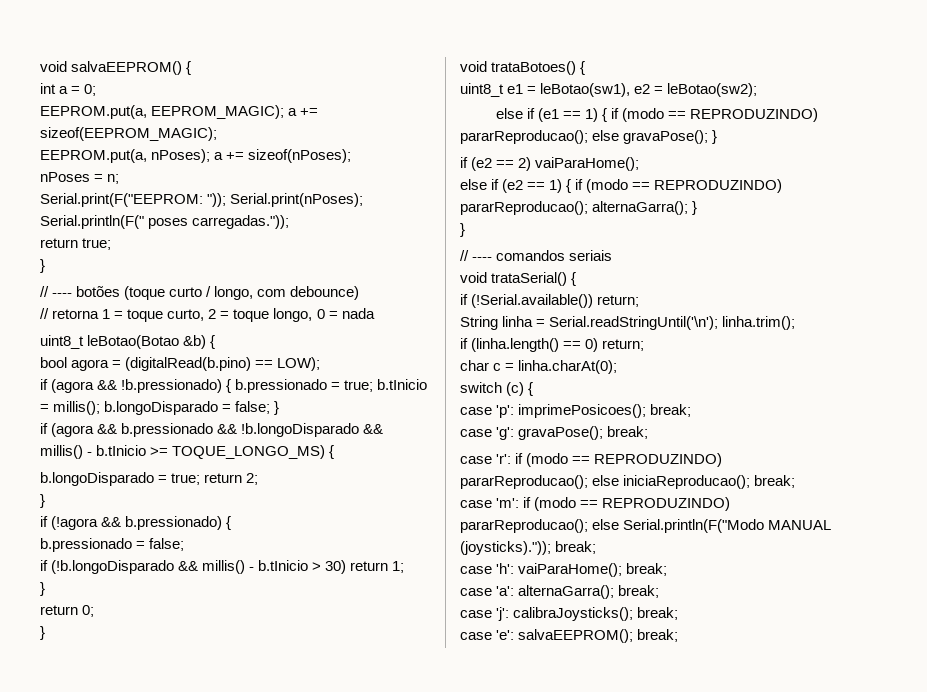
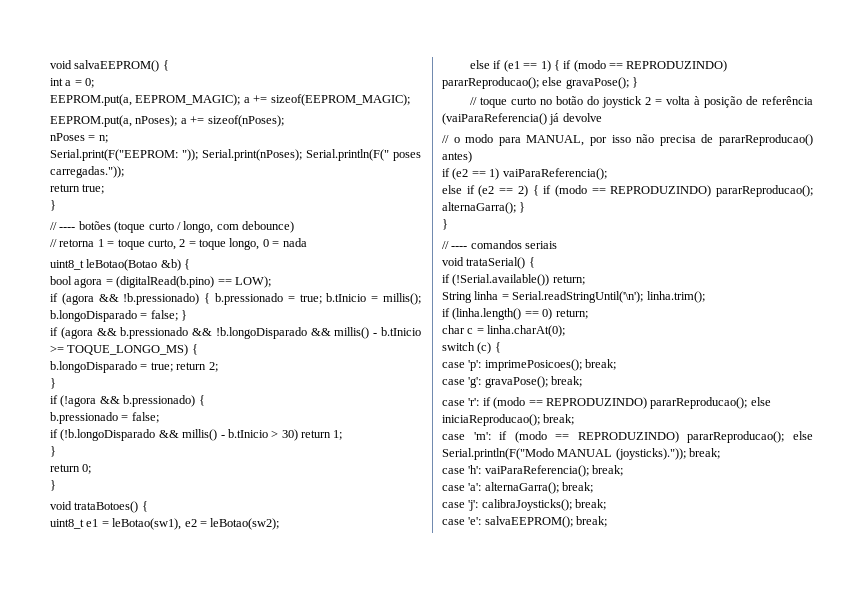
- if (e2 == 2) vaiParaHome();
+ // toque curto no botão do joystick 2 = volta à posição de referência (vaiParaReferencia() já devolve
+ // o modo para MANUAL, por isso não precisa de pararReproducao() antes)
+ if (e2 == 1) vaiParaReferencia();
- else if (e2 == 1) { if (modo == REPRODUZINDO) pararReproducao(); alternaGarra(); }
+ else if (e2 == 2) { if (modo == REPRODUZINDO) pararReproducao(); alternaGarra(); }
- case 'h': vaiParaHome(); break;
+ case 'h': vaiParaReferencia(); break;

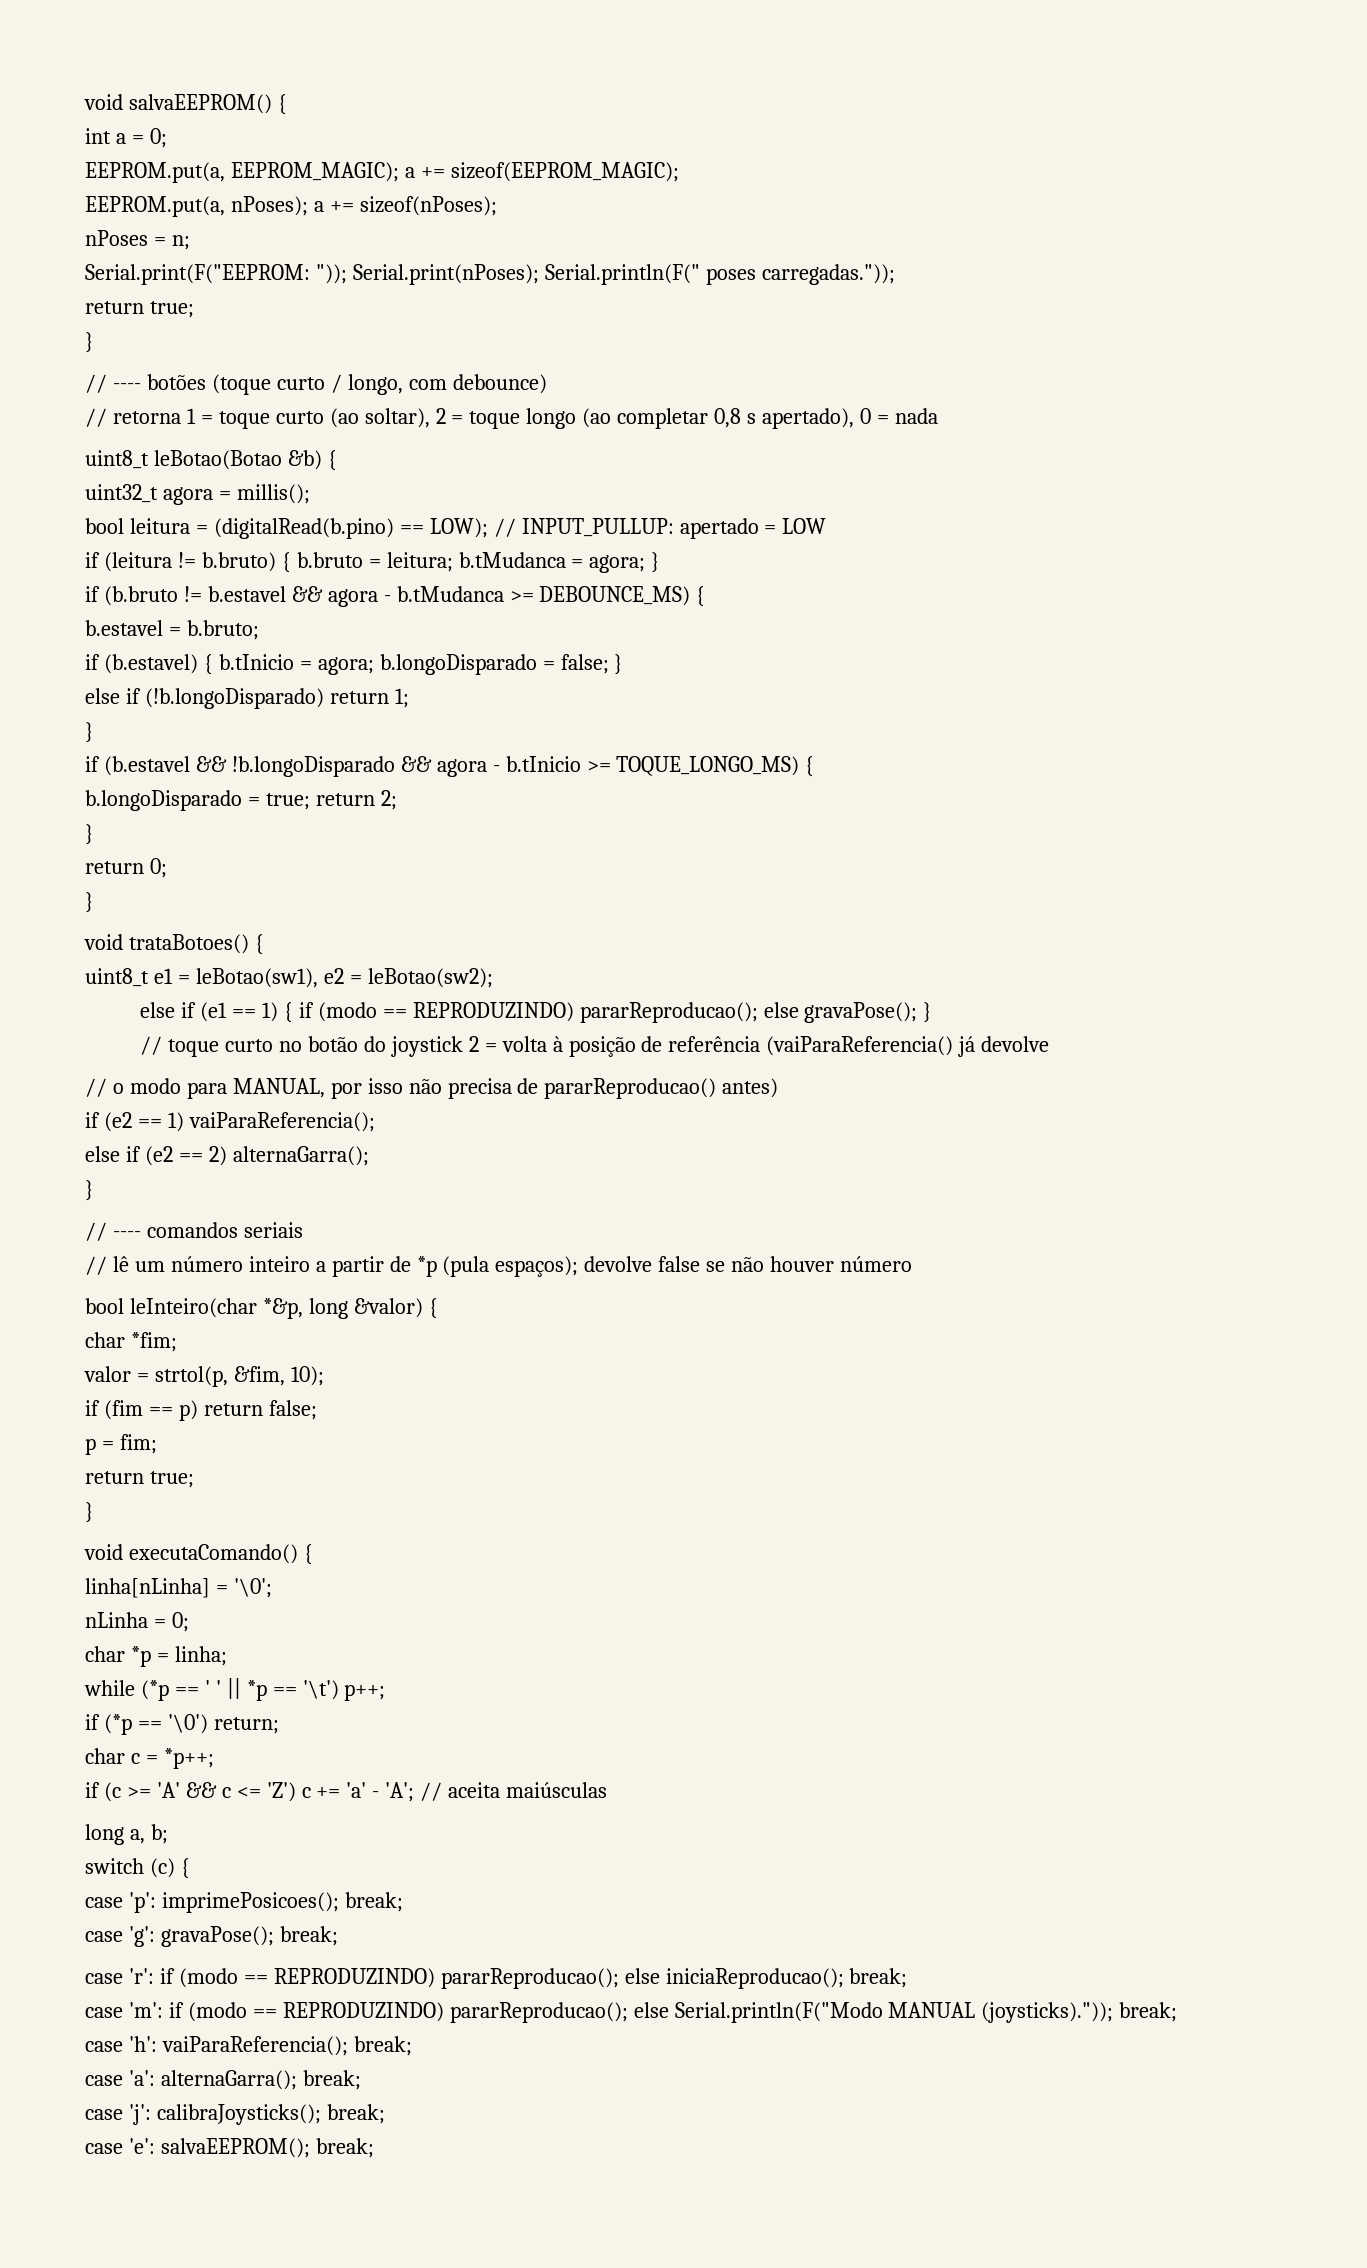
- // retorna 1 = toque curto, 2 = toque longo, 0 = nada
+ // retorna 1 = toque curto (ao soltar), 2 = toque longo (ao completar 0,8 s apertado), 0 = nada
- bool agora = (digitalRead(b.pino) == LOW);
- if (agora && !b.pressionado) { b.pressionado = true; b.tInicio = millis(); b.longoDisparado = false; }
+ uint32_t agora = millis();
+ bool leitura = (digitalRead(b.pino) == LOW); // INPUT_PULLUP: apertado = LOW
+ if (leitura != b.bruto) { b.bruto = leitura; b.tMudanca = agora; }
+ if (b.bruto != b.estavel && agora - b.tMudanca >= DEBOUNCE_MS) {
+ b.estavel = b.bruto;
+ if (b.estavel) { b.tInicio = agora; b.longoDisparado = false; }
- if (agora && b.pressionado && !b.longoDisparado && millis() - b.tInicio >= TOQUE_LONGO_MS) {
+ else if (!b.longoDisparado) return 1;
+ }
+ if (b.estavel && !b.longoDisparado && agora - b.tInicio >= TOQUE_LONGO_MS) {
- if (!agora && b.pressionado) {
- b.pressionado = false;
- if (!b.longoDisparado && millis() - b.tInicio > 30) return 1;
- }
- else if (e2 == 2) { if (modo == REPRODUZINDO) pararReproducao(); alternaGarra(); }
+ else if (e2 == 2) alternaGarra();
- void trataSerial() {
- if (!Serial.available()) return;
- String linha = Serial.readStringUntil('\n'); linha.trim();
- if (linha.length() == 0) return;
- char c = linha.charAt(0);
+ // lê um número inteiro a partir de *p (pula espaços); devolve false se não houver número
+ bool leInteiro(char *&p, long &valor) {
+ char *fim;
+ valor = strtol(p, &fim, 10);
+ if (fim == p) return false;
+ p = fim;
+ return true;
+ }
+ void executaComando() {
+ linha[nLinha] = '\0';
+ nLinha = 0;
+ char *p = linha;
+ while (*p == ' ' || *p == '\t') p++;
+ if (*p == '\0') return;
+ char c = *p++;
+ if (c >= 'A' && c <= 'Z') c += 'a' - 'A'; // aceita maiúsculas
+ long a, b;

